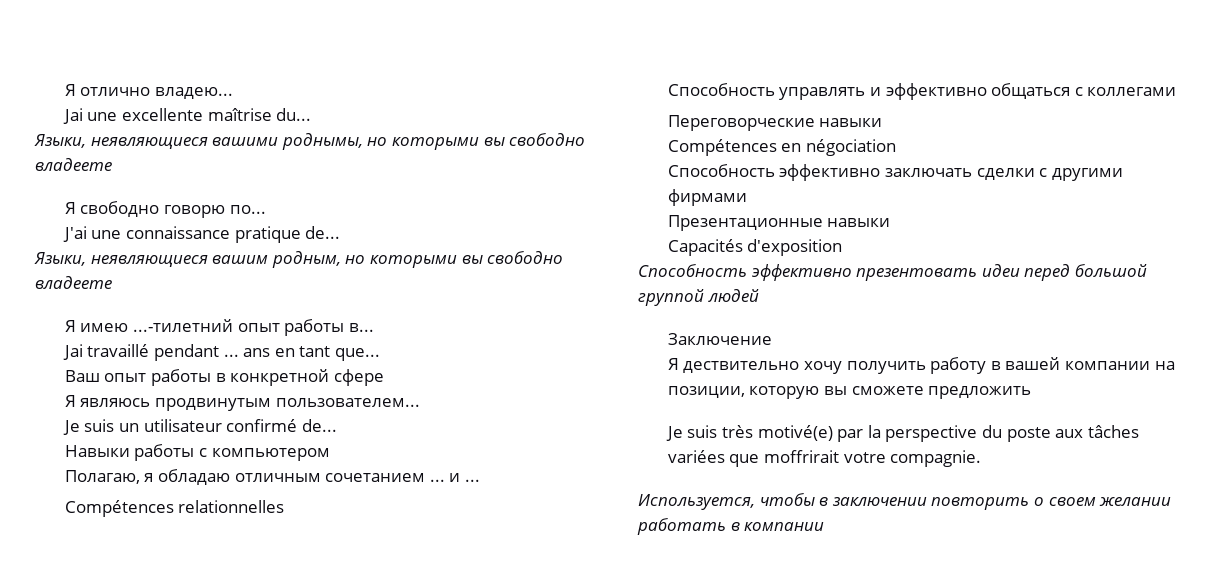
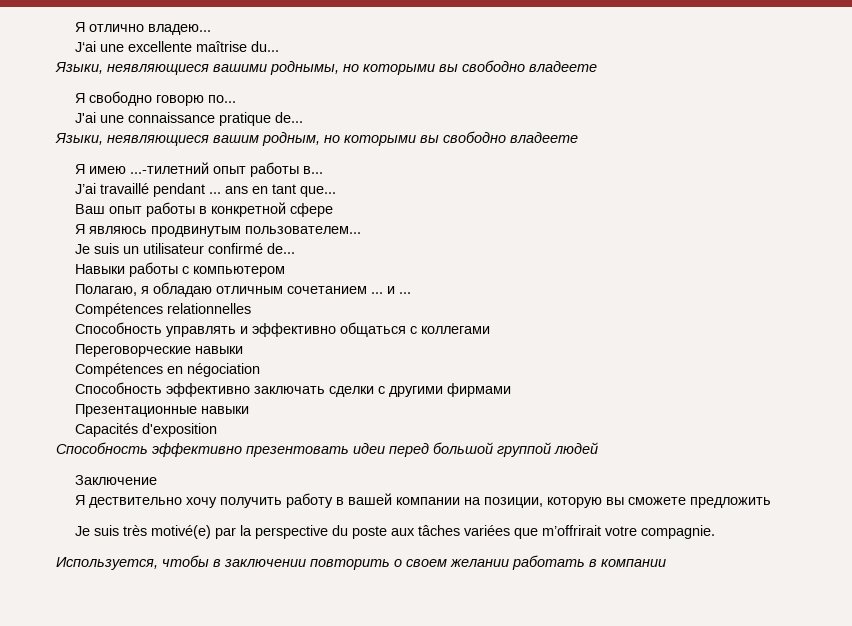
- Jai une excellente maîtrise du...
+ J‘ai une excellente maîtrise du...
- Jai travaillé pendant ... ans en tant que...
+ J’ai travaillé pendant ... ans en tant que...
- Je suis très motivé(e) par la perspective du poste aux tâches variées que moffrirait votre compagnie.
+ Je suis très motivé(e) par la perspective du poste aux tâches variées que m’offrirait votre compagnie.

